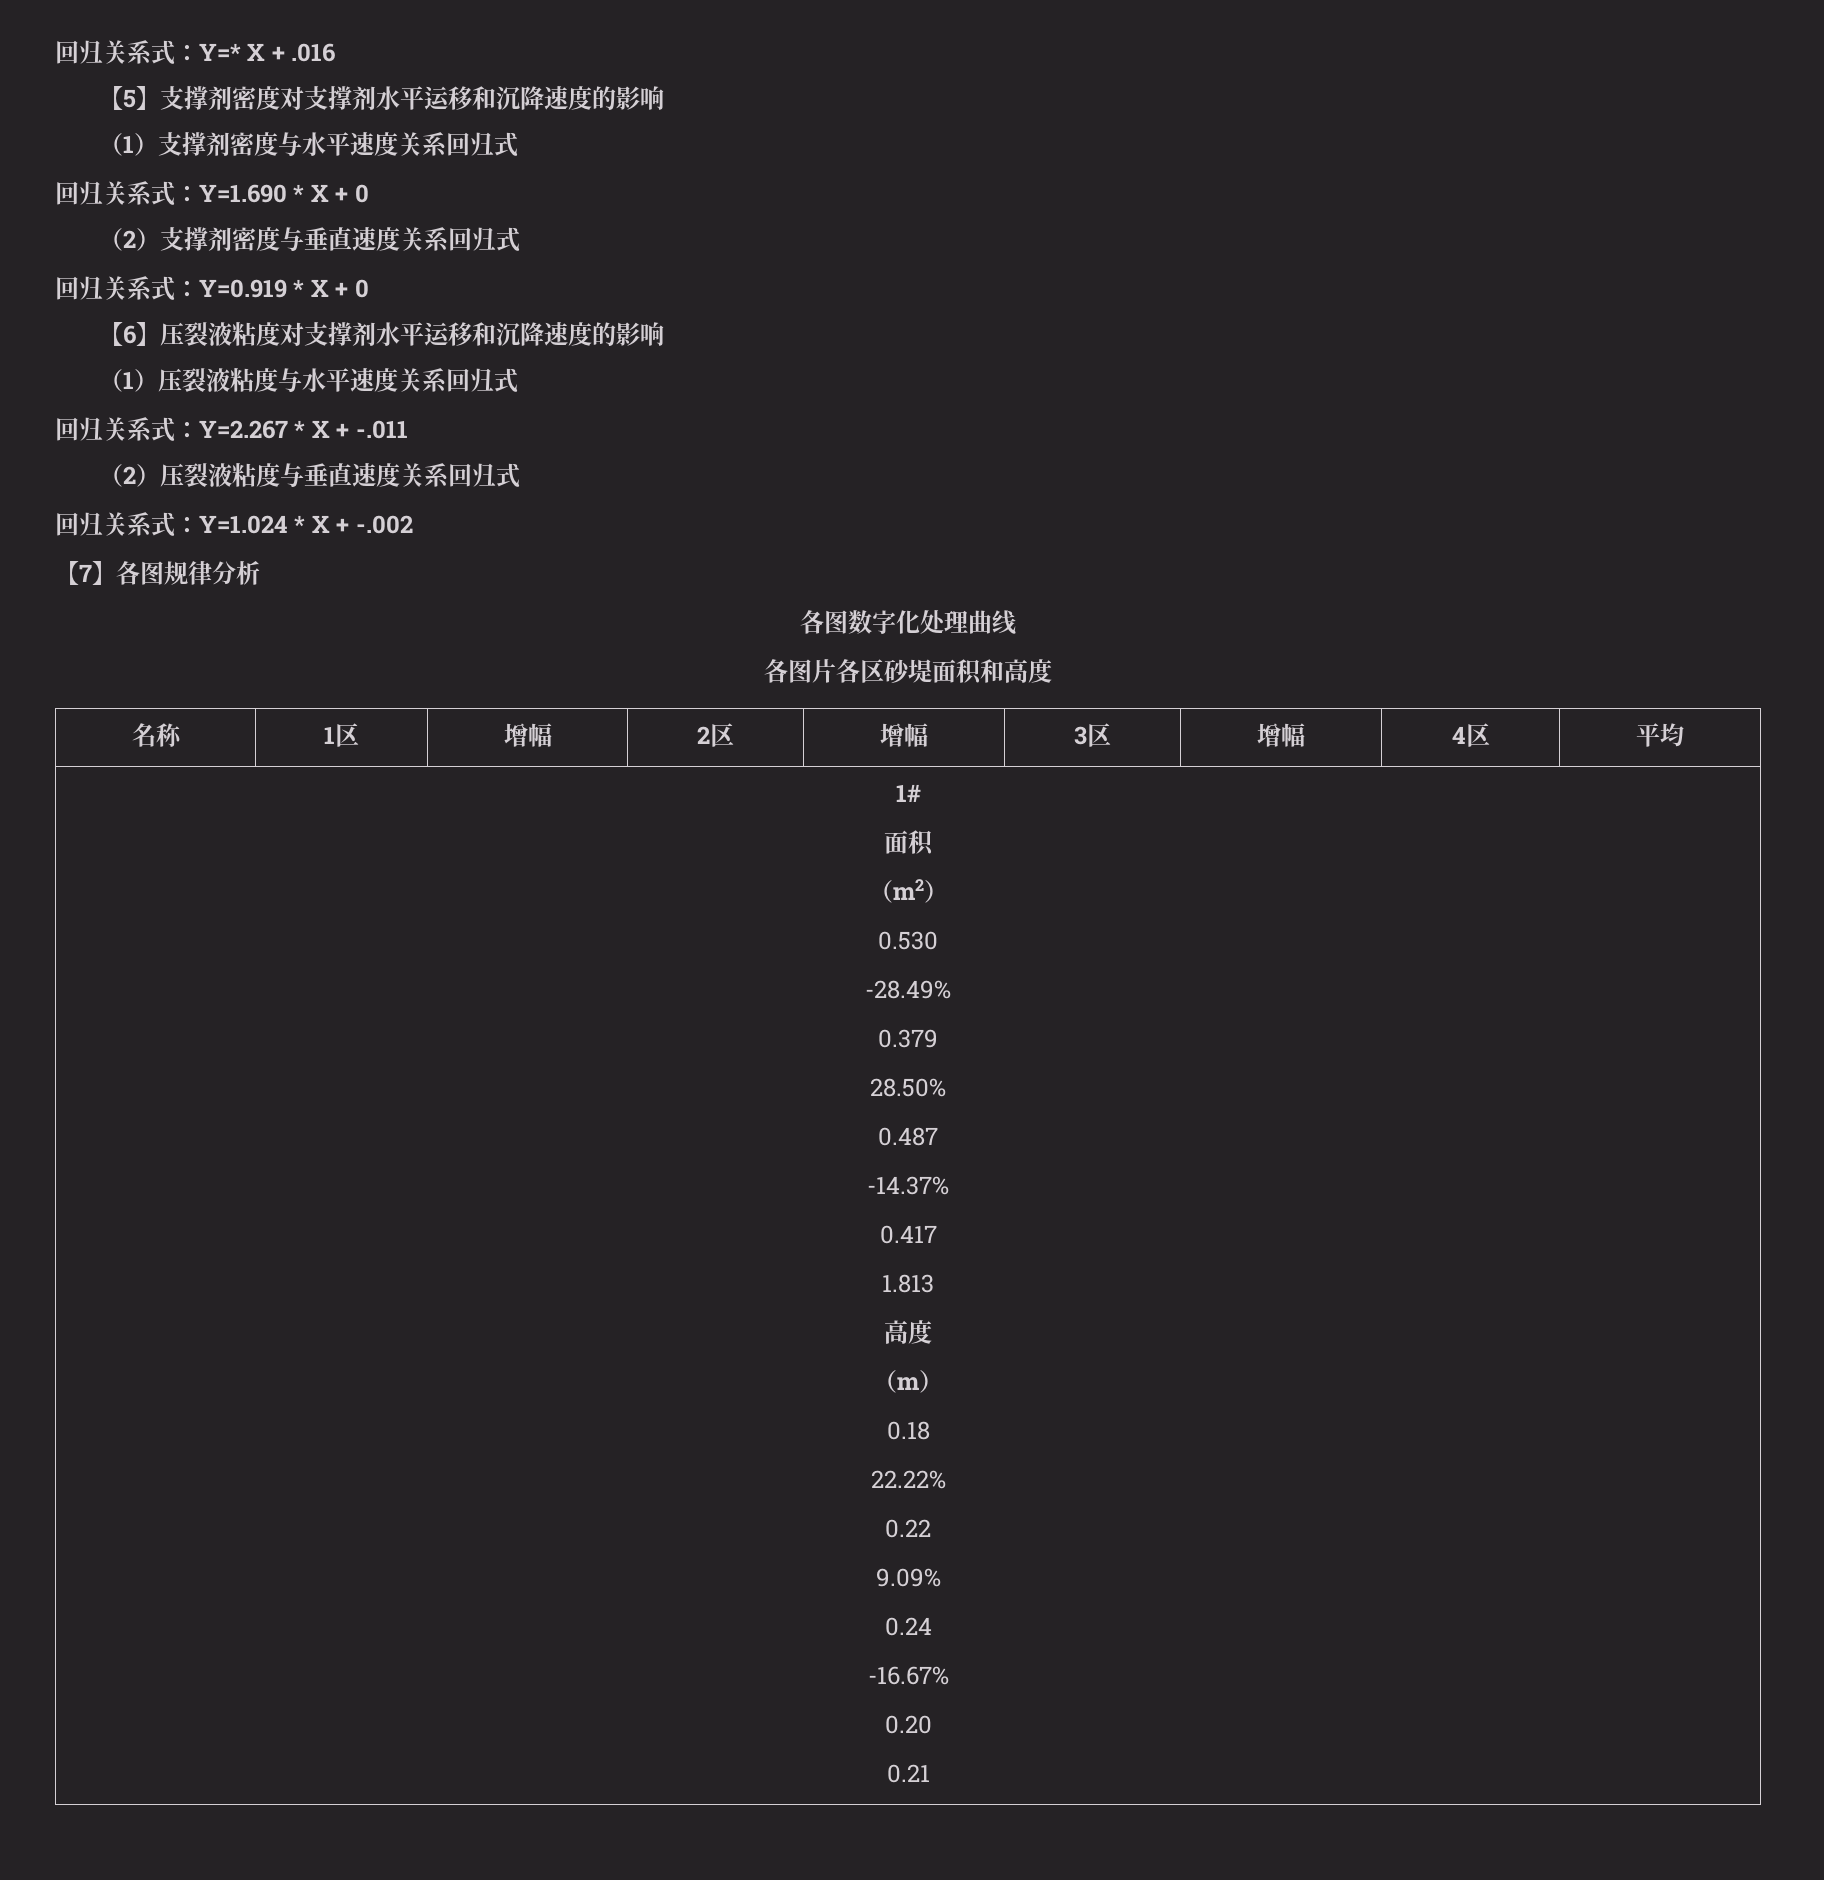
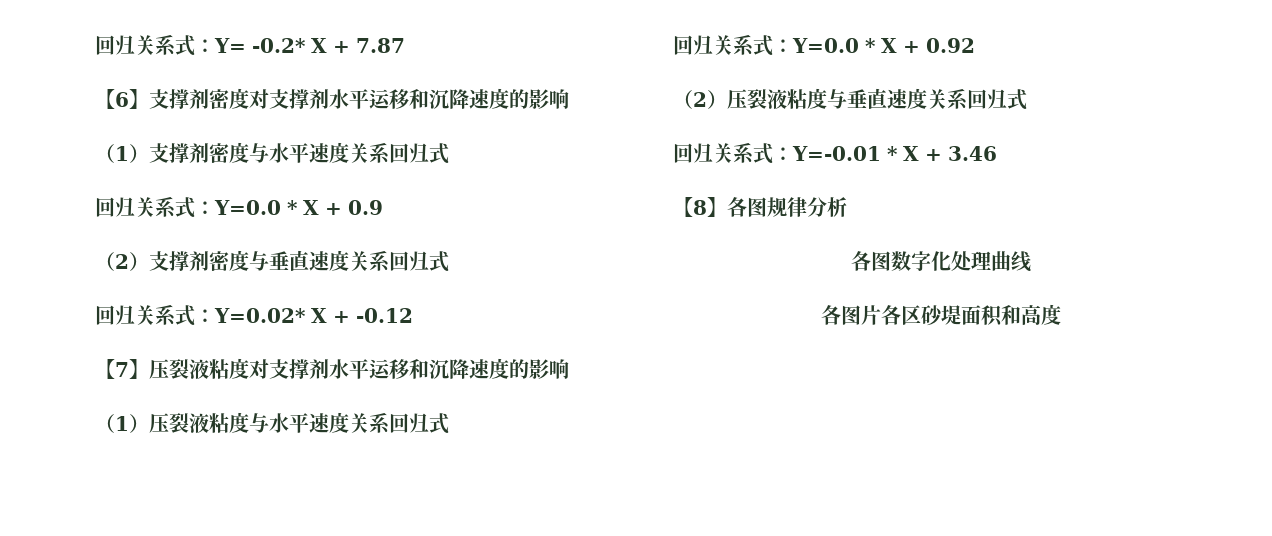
- 回归关系式：Y=* X + .016
- 【5】支撑剂密度对支撑剂水平运移和沉降速度的影响
+ 回归关系式：Y= -0.2* X + 7.87
+ 【6】支撑剂密度对支撑剂水平运移和沉降速度的影响
- 回归关系式：Y=1.690 * X + 0
+ 回归关系式：Y=0.0 * X + 0.9
- 回归关系式：Y=0.919 * X + 0
- 【6】压裂液粘度对支撑剂水平运移和沉降速度的影响
+ 回归关系式：Y=0.02* X + -0.12
+ 【7】压裂液粘度对支撑剂水平运移和沉降速度的影响
- 回归关系式：Y=2.267 * X + -.011
+ 回归关系式：Y=0.0 * X + 0.92
- 回归关系式：Y=1.024 * X + -.002
- 【7】各图规律分析
+ 回归关系式：Y=-0.01 * X + 3.46
+ 【8】各图规律分析
- 名称 | 1区 | 增幅 | 2区 | 增幅 | 3区 | 增幅 | 4区 | 平均
- 1#
- 面积
- （m2）
- 0.530
- -28.49%
- 0.379
- 28.50%
- 0.487
- -14.37%
- 0.417
- 1.813
- 高度
- （m）
- 0.18
- 22.22%
- 0.22
- 9.09%
- 0.24
- -16.67%
- 0.20
- 0.21

